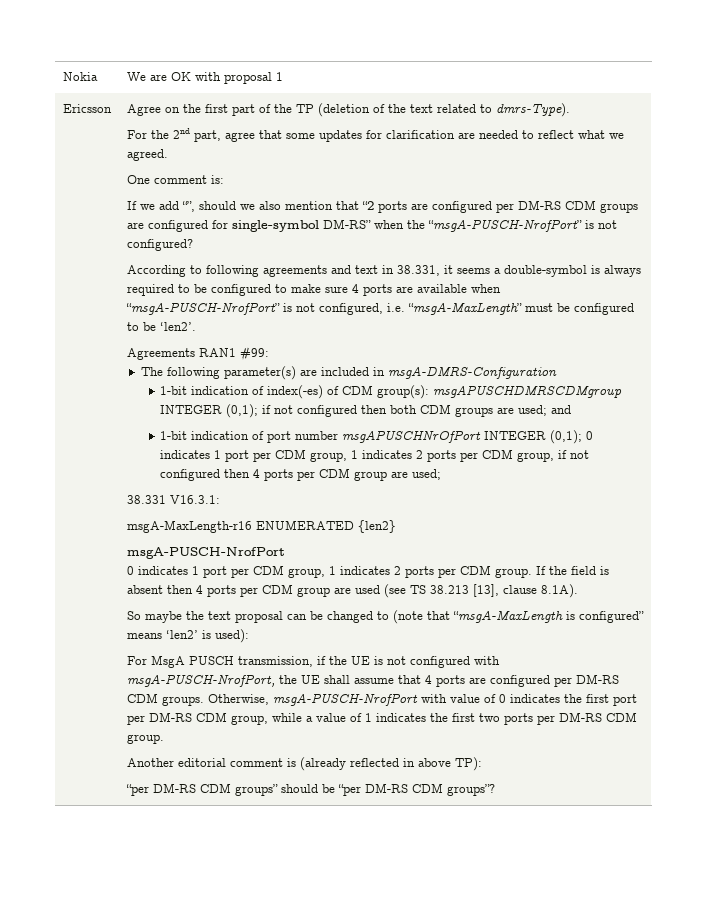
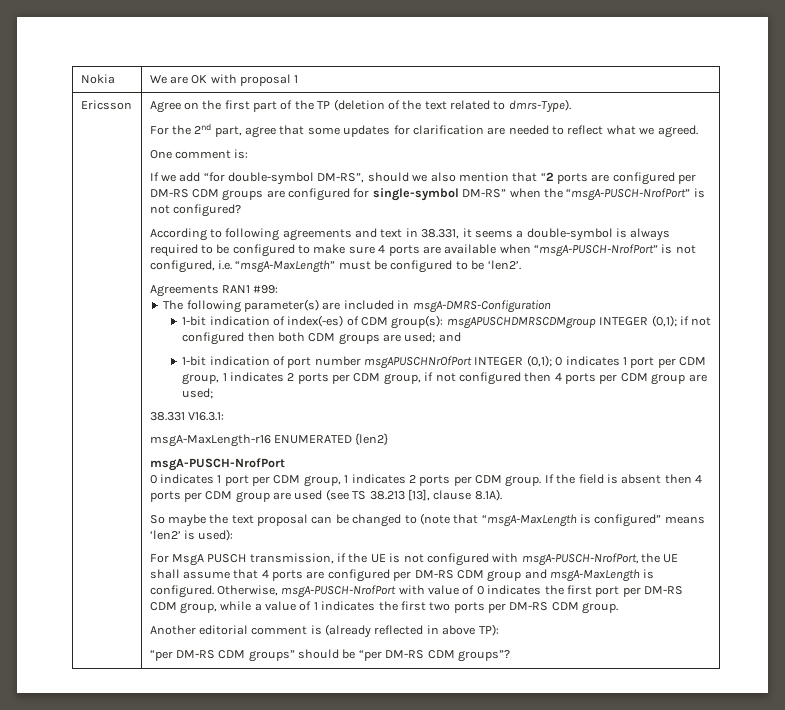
- If we add “”, should we also mention that “2 ports are configured per DM-RS CDM groups are configured for single-symbol DM-RS” when the “msgA-PUSCH-NrofPort” is not configured?
+ If we add “for double-symbol DM-RS”, should we also mention that “2 ports are configured per DM-RS CDM groups are configured for single-symbol DM-RS” when the “msgA-PUSCH-NrofPort” is not configured?
- For MsgA PUSCH transmission, if the UE is not configured with msgA-PUSCH-NrofPort, the UE shall assume that 4 ports are configured per DM-RS CDM groups.
+ For MsgA PUSCH transmission, if the UE is not configured with msgA-PUSCH-NrofPort, the UE shall assume that 4 ports are configured per DM-RS CDM group and msgA-MaxLength is configured.

